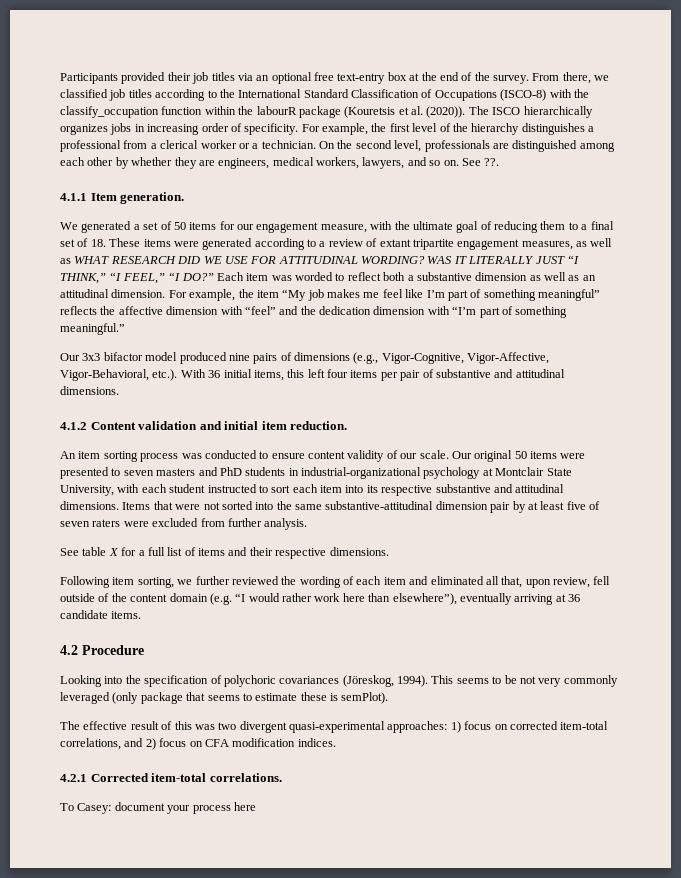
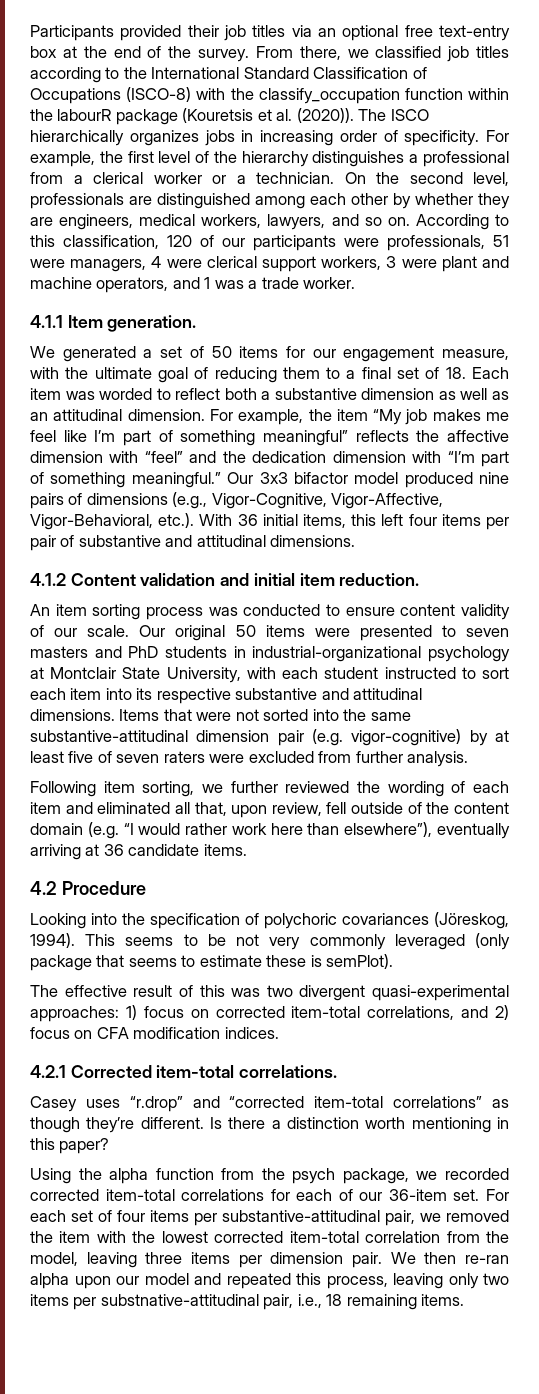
- See ??.
+ According to this classification, 120 of our participants were professionals, 51 were managers, 4 were clerical support workers, 3 were plant and machine operators, and 1 was a trade worker.
- We generated a set of 50 items for our engagement measure, with the ultimate goal of reducing them to a final set of 18. These items were generated according to a review of extant tripartite engagement measures, as well as WHAT RESEARCH DID WE USE FOR ATTITUDINAL WORDING? WAS IT LITERALLY JUST “I THINK,” “I FEEL,” “I DO?” Each item was worded to reflect both a substantive dimension as well as an attitudinal dimension.
+ We generated a set of 50 items for our engagement measure, with the ultimate goal of reducing them to a final set of 18. Each item was worded to reflect both a substantive dimension as well as an attitudinal dimension.
- For example, the item “My job makes me feel like I’m part of something meaningful” reflects the affective dimension with “feel” and the dedication dimension with “I’m part of something meaningful.”
- Our 3x3 bifactor model produced nine pairs of dimensions (e.g., Vigor-Cognitive, Vigor-Affective, Vigor-Behavioral, etc.). With 36 initial items, this left four items per pair of substantive and attitudinal dimensions.
+ For example, the item “My job makes me feel like I’m part of something meaningful” reflects the affective dimension with “feel” and the dedication dimension with “I’m part of something meaningful.” Our 3x3 bifactor model produced nine pairs of dimensions (e.g., Vigor-Cognitive, Vigor-Affective, Vigor-Behavioral, etc.). With 36 initial items, this left four items per pair of substantive and attitudinal dimensions.
- Items that were not sorted into the same substantive-attitudinal dimension pair by at least five of seven raters were excluded from further analysis.
+ Items that were not sorted into the same substantive-attitudinal dimension pair (e.g. vigor-cognitive) by at least five of seven raters were excluded from further analysis.
- See table X for a full list of items and their respective dimensions.
- To Casey: document your process here
+ Casey uses “r.drop” and “corrected item-total correlations” as though they’re different. Is there a distinction worth mentioning in this paper?
+ Using the alpha function from the psych package, we recorded corrected item-total correlations for each of our 36-item set. For each set of four items per substantive-attitudinal pair, we removed the item with the lowest corrected item-total correlation from the model, leaving three items per dimension pair. We then re-ran alpha upon our model and repeated this process, leaving only two items per substnative-attitudinal pair, i.e., 18 remaining items.

